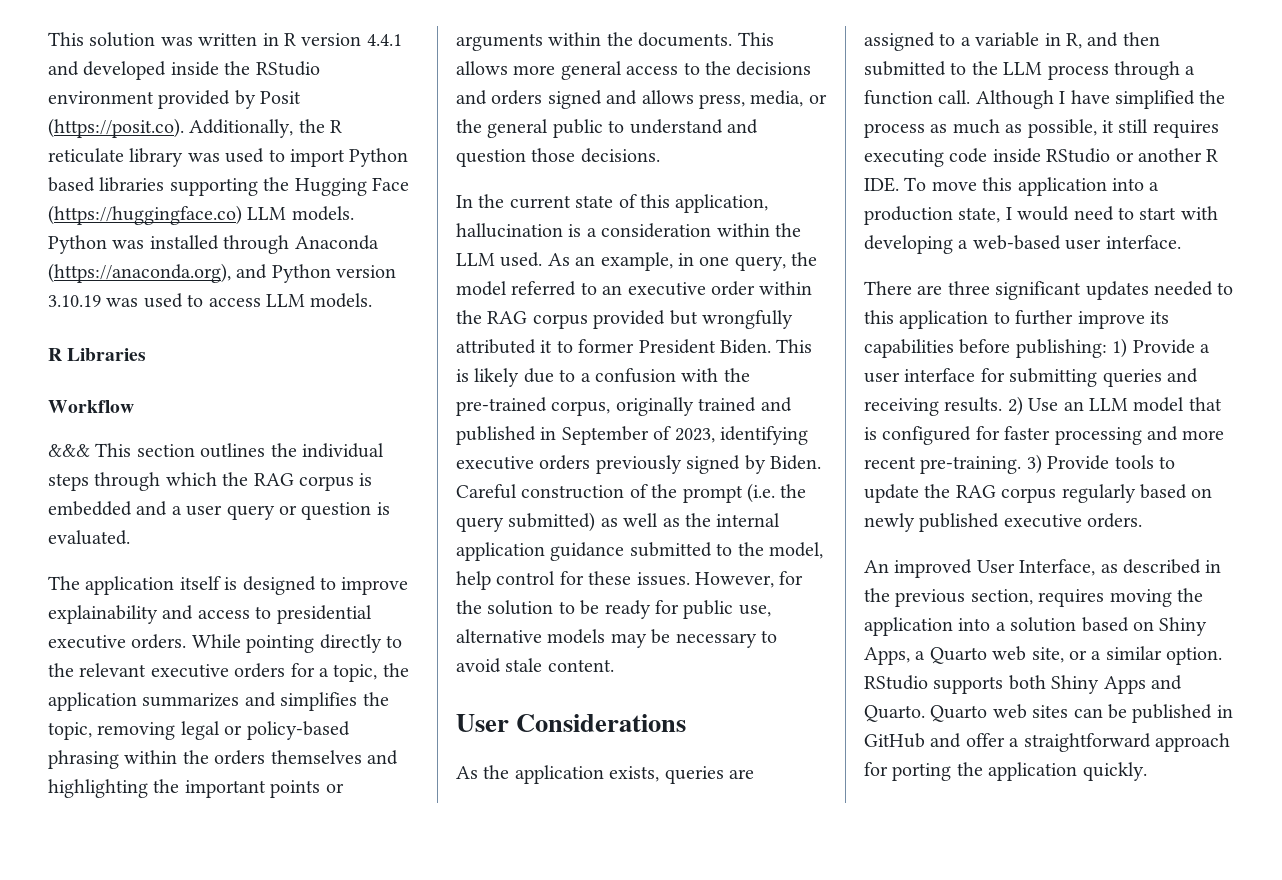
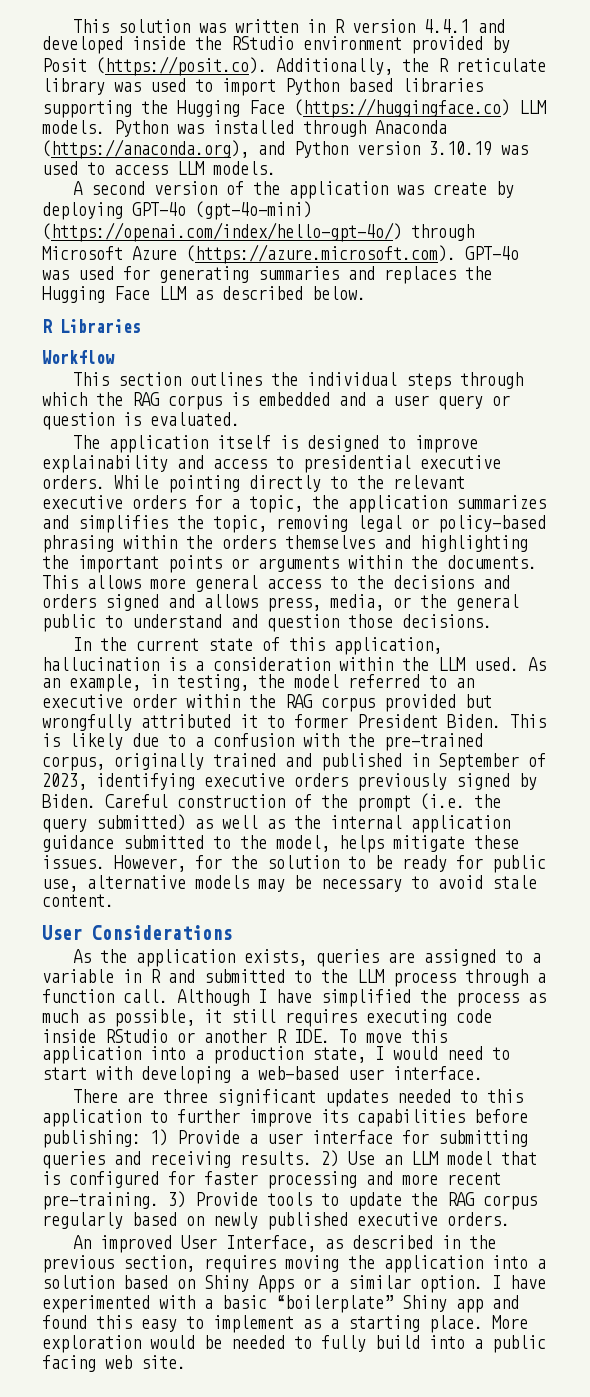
+ A second version of the application was create by deploying GPT-4o (gpt-4o-mini) (https://openai.com/index/hello-gpt-4o/) through Microsoft Azure (https://azure.microsoft.com). GPT-4o was used for generating summaries and replaces the Hugging Face LLM as described below.
- &&& This section outlines the individual steps through which the RAG corpus is embedded and a user query or question is evaluated.
+ This section outlines the individual steps through which the RAG corpus is embedded and a user query or question is evaluated.
- As an example, in one query, the model referred to an executive order within the RAG corpus provided but wrongfully attributed it to former President Biden.
+ As an example, in testing, the model referred to an executive order within the RAG corpus provided but wrongfully attributed it to former President Biden.
- Careful construction of the prompt (i.e. the query submitted) as well as the internal application guidance submitted to the model, help control for these issues.
+ Careful construction of the prompt (i.e. the query submitted) as well as the internal application guidance submitted to the model, helps mitigate these issues.
- As the application exists, queries are assigned to a variable in R, and then submitted to the LLM process through a function call.
+ As the application exists, queries are assigned to a variable in R and submitted to the LLM process through a function call.
- An improved User Interface, as described in the previous section, requires moving the application into a solution based on Shiny Apps, a Quarto web site, or a similar option. RStudio supports both Shiny Apps and Quarto. Quarto web sites can be published in GitHub and offer a straightforward approach for porting the application quickly.
+ An improved User Interface, as described in the previous section, requires moving the application into a solution based on Shiny Apps or a similar option. I have experimented with a basic “boilerplate” Shiny app and found this easy to implement as a starting place. More exploration would be needed to fully build into a public facing web site.

